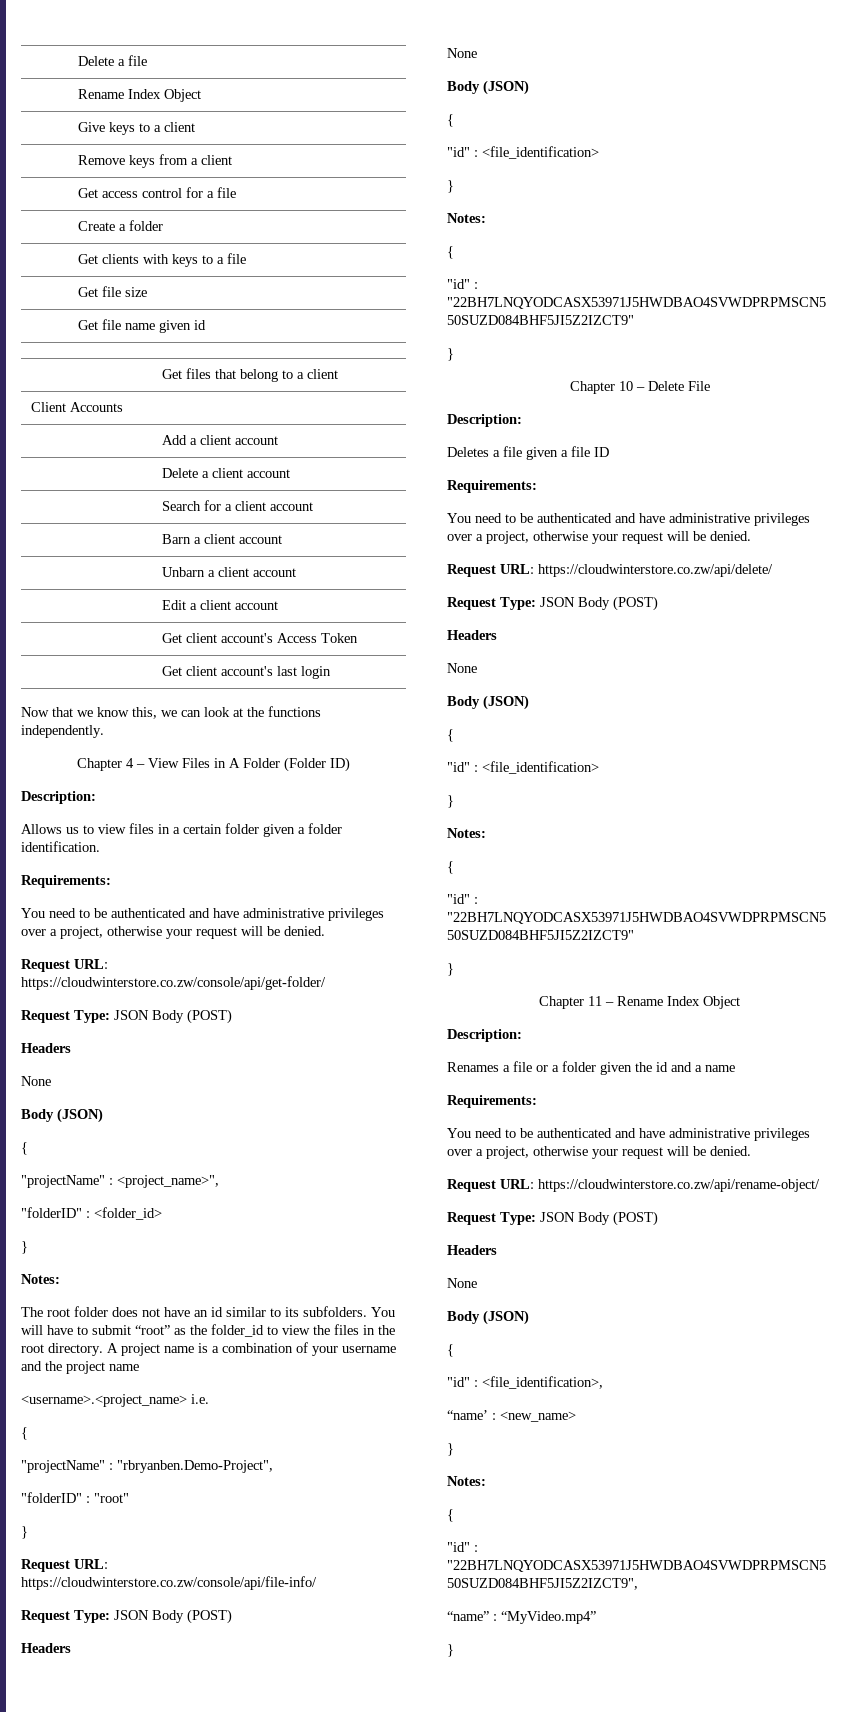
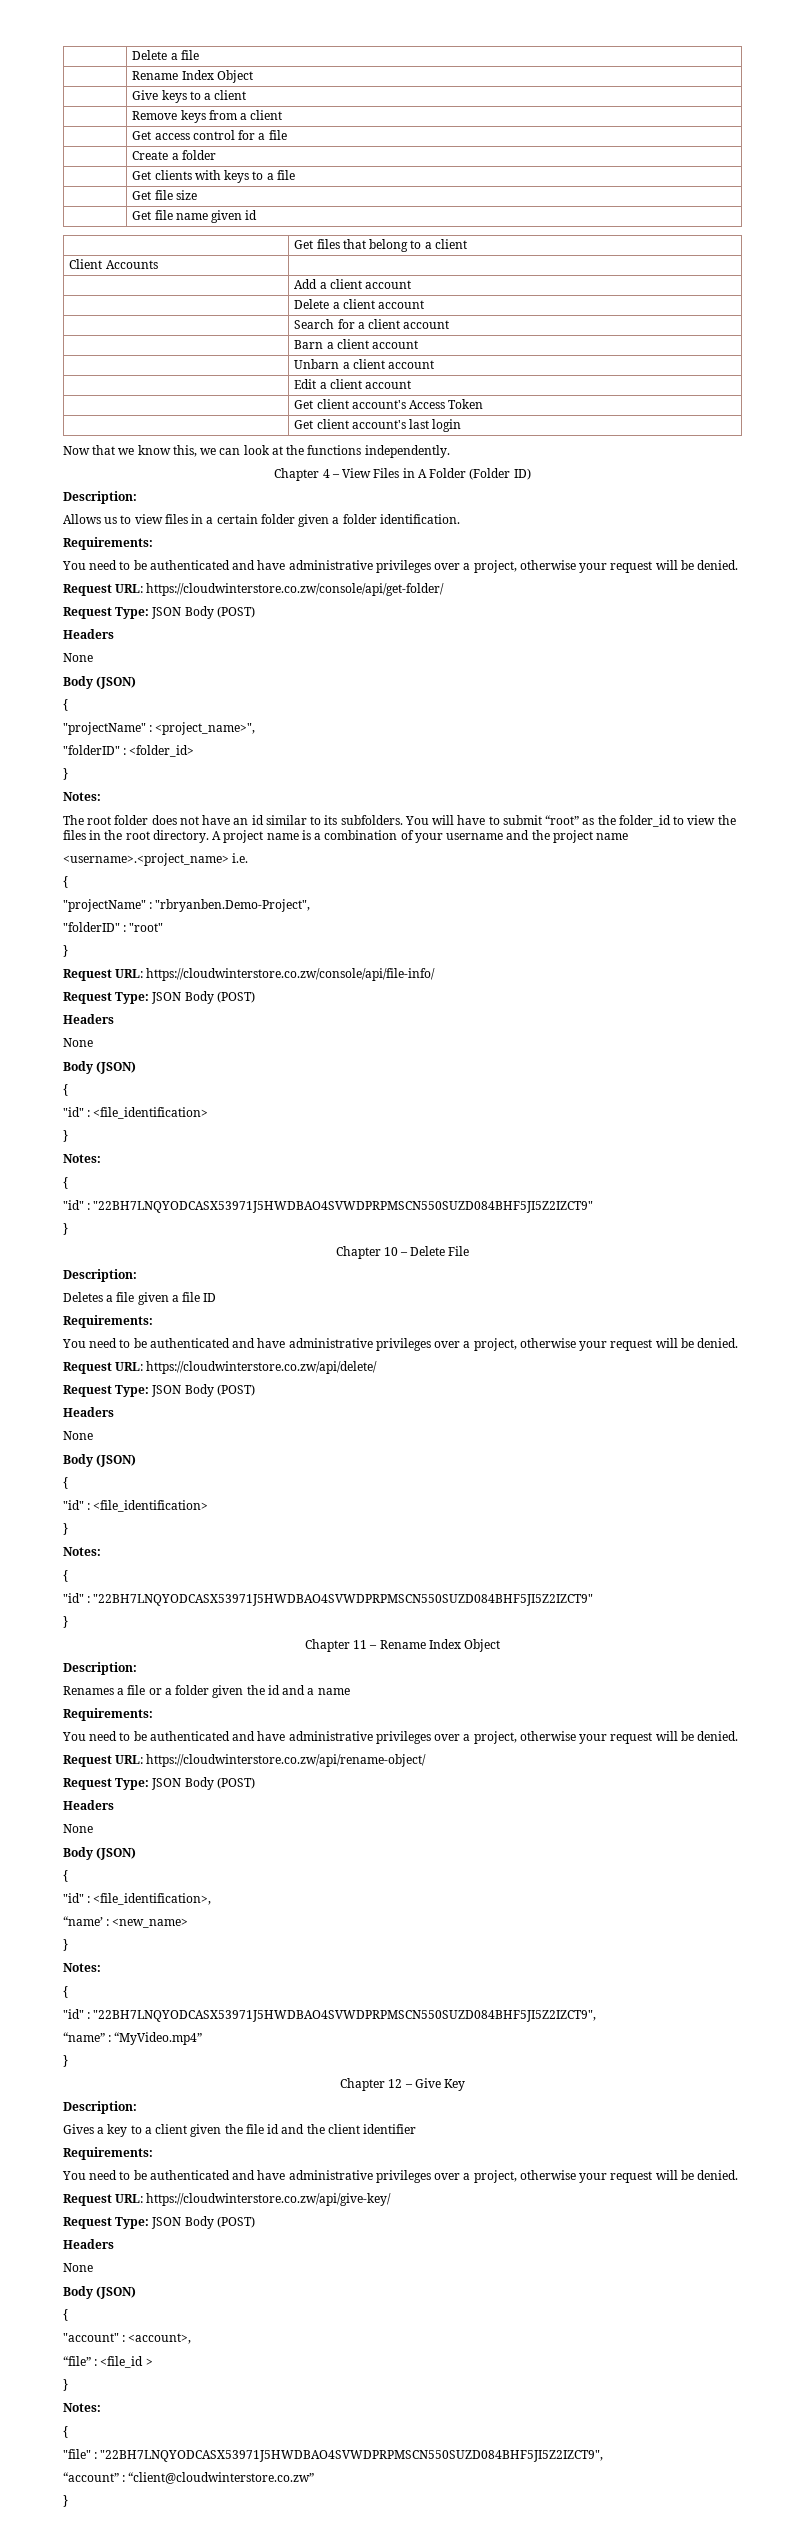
+ Chapter 12 – Give Key
+ Description:
+ Gives a key to a client given the file id and the client identifier
+ Requirements:
+ You need to be authenticated and have administrative privileges over a project, otherwise your request will be denied.
+ Request URL: https://cloudwinterstore.co.zw/api/give-key/
+ Request Type: JSON Body (POST)
+ Headers
+ None
+ Body (JSON)
+ {
+ "account" : <account>,
+ “file” : <file_id >
+ }
+ Notes:
+ {
+ "file" : "22BH7LNQYODCASX53971J5HWDBAO4SVWDPRPMSCN550SUZD084BHF5JI5Z2IZCT9",
+ “account” : “client@cloudwinterstore.co.zw”
+ }

